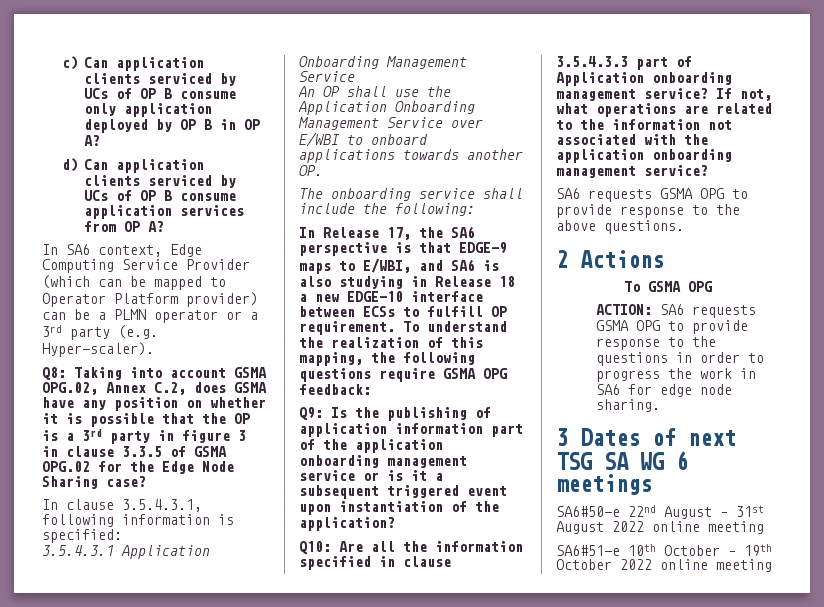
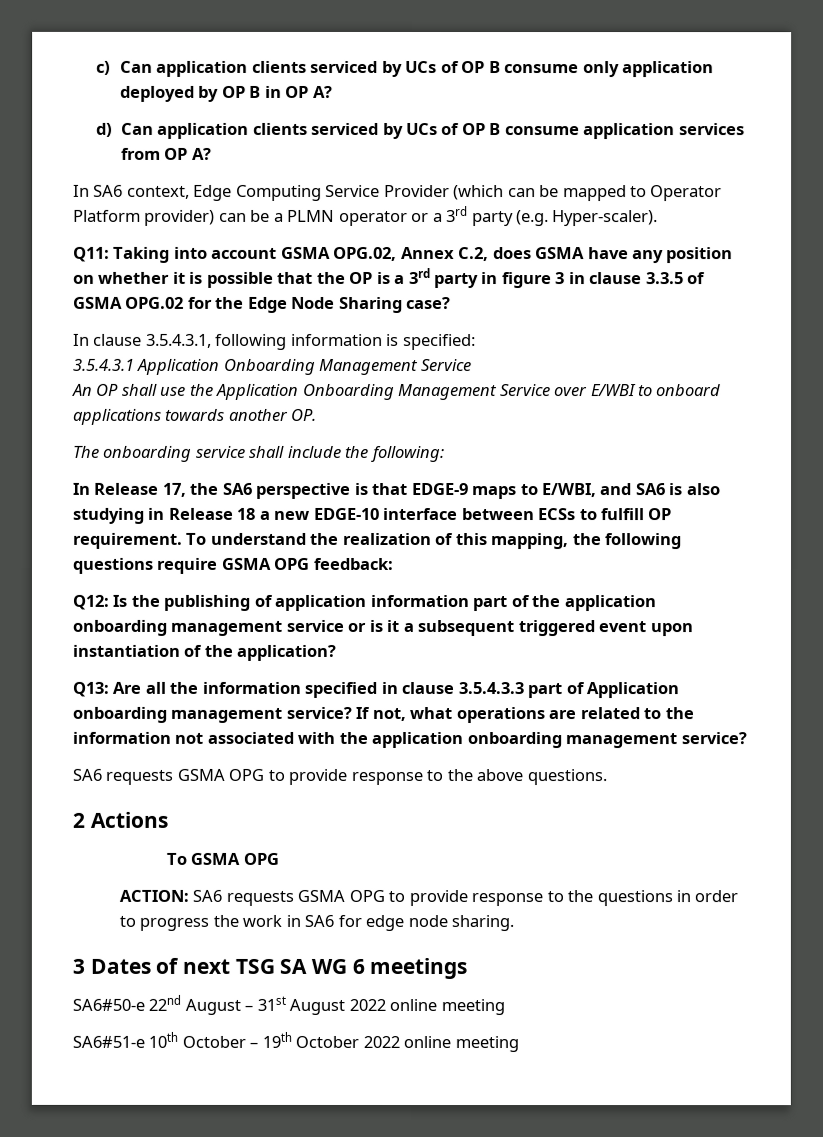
- Q8: Taking into account GSMA OPG.02, Annex C.2, does GSMA have any position on whether it is possible that the OP is a 3rd party in figure 3 in clause 3.3.5 of GSMA OPG.02 for the Edge Node Sharing case?
+ Q11: Taking into account GSMA OPG.02, Annex C.2, does GSMA have any position on whether it is possible that the OP is a 3rd party in figure 3 in clause 3.3.5 of GSMA OPG.02 for the Edge Node Sharing case?
- Q9: Is the publishing of application information part of the application onboarding management service or is it a subsequent triggered event upon instantiation of the application?
+ Q12: Is the publishing of application information part of the application onboarding management service or is it a subsequent triggered event upon instantiation of the application?
- Q10: Are all the information specified in clause 3.5.4.3.3 part of Application onboarding management service?
+ Q13: Are all the information specified in clause 3.5.4.3.3 part of Application onboarding management service?

